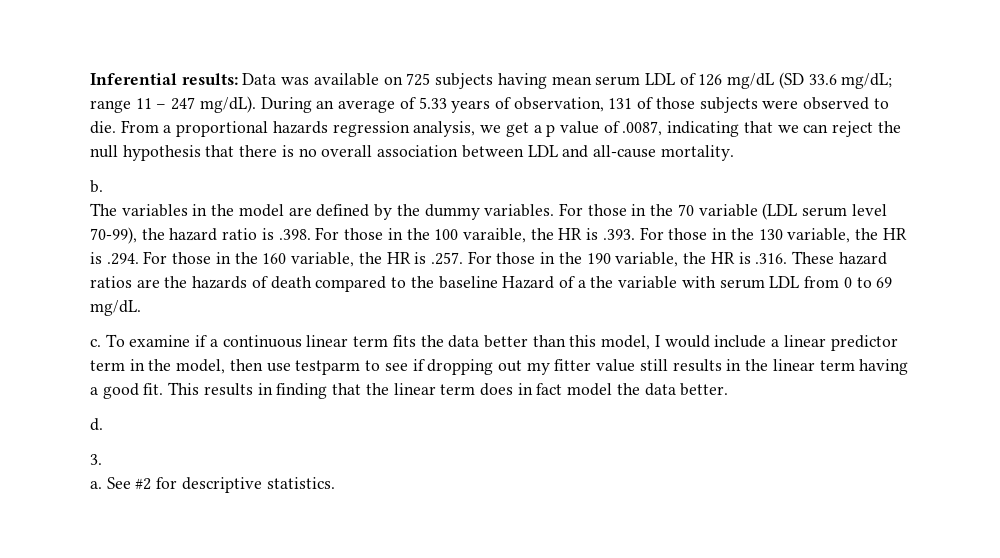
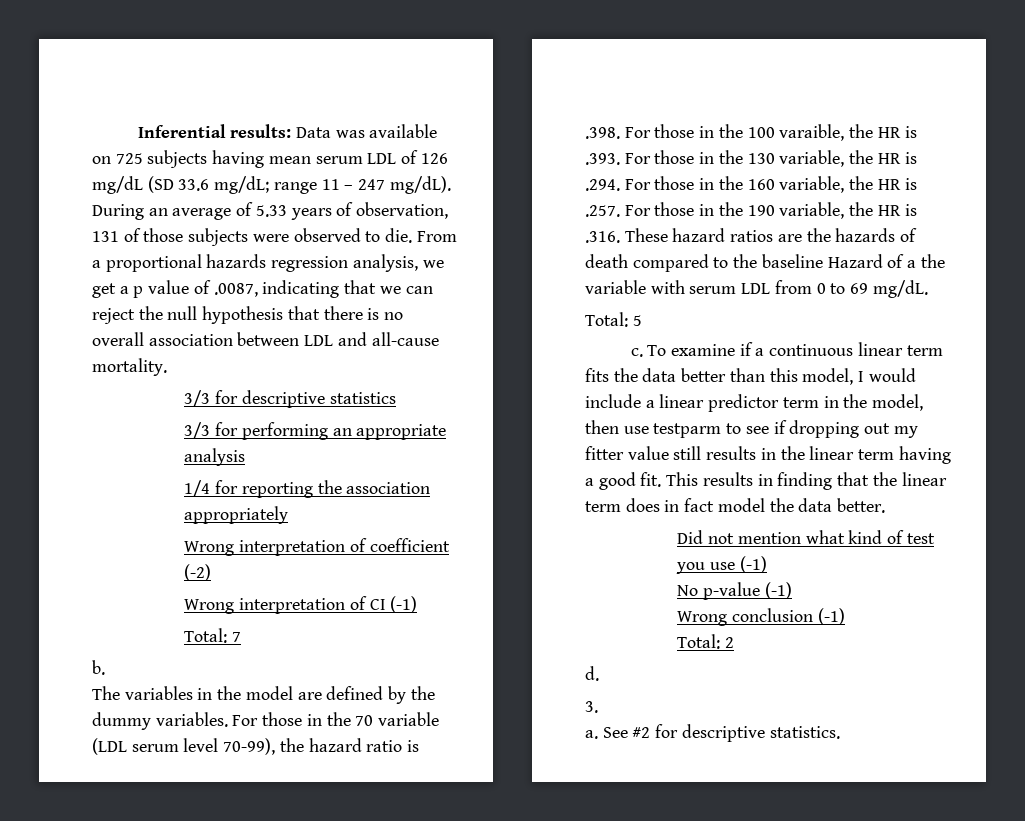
+ 3/3 for descriptive statistics
+ 3/3 for performing an appropriate analysis
+ 1/4 for reporting the association appropriately
+ Wrong interpretation of coefficient (-2)
+ Wrong interpretation of CI (-1)
+ Total: 7
+ Total: 5
+ Did not mention what kind of test you use (-1)
+ No p-value (-1)
+ Wrong conclusion (-1)
+ Total: 2

